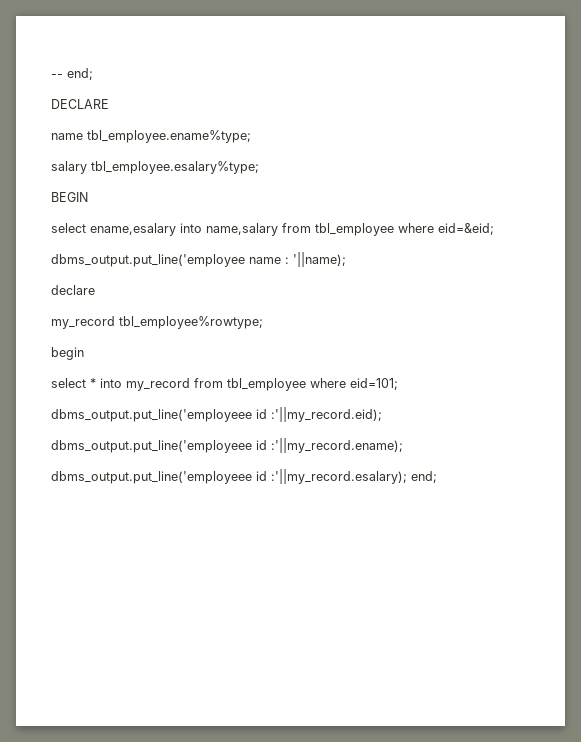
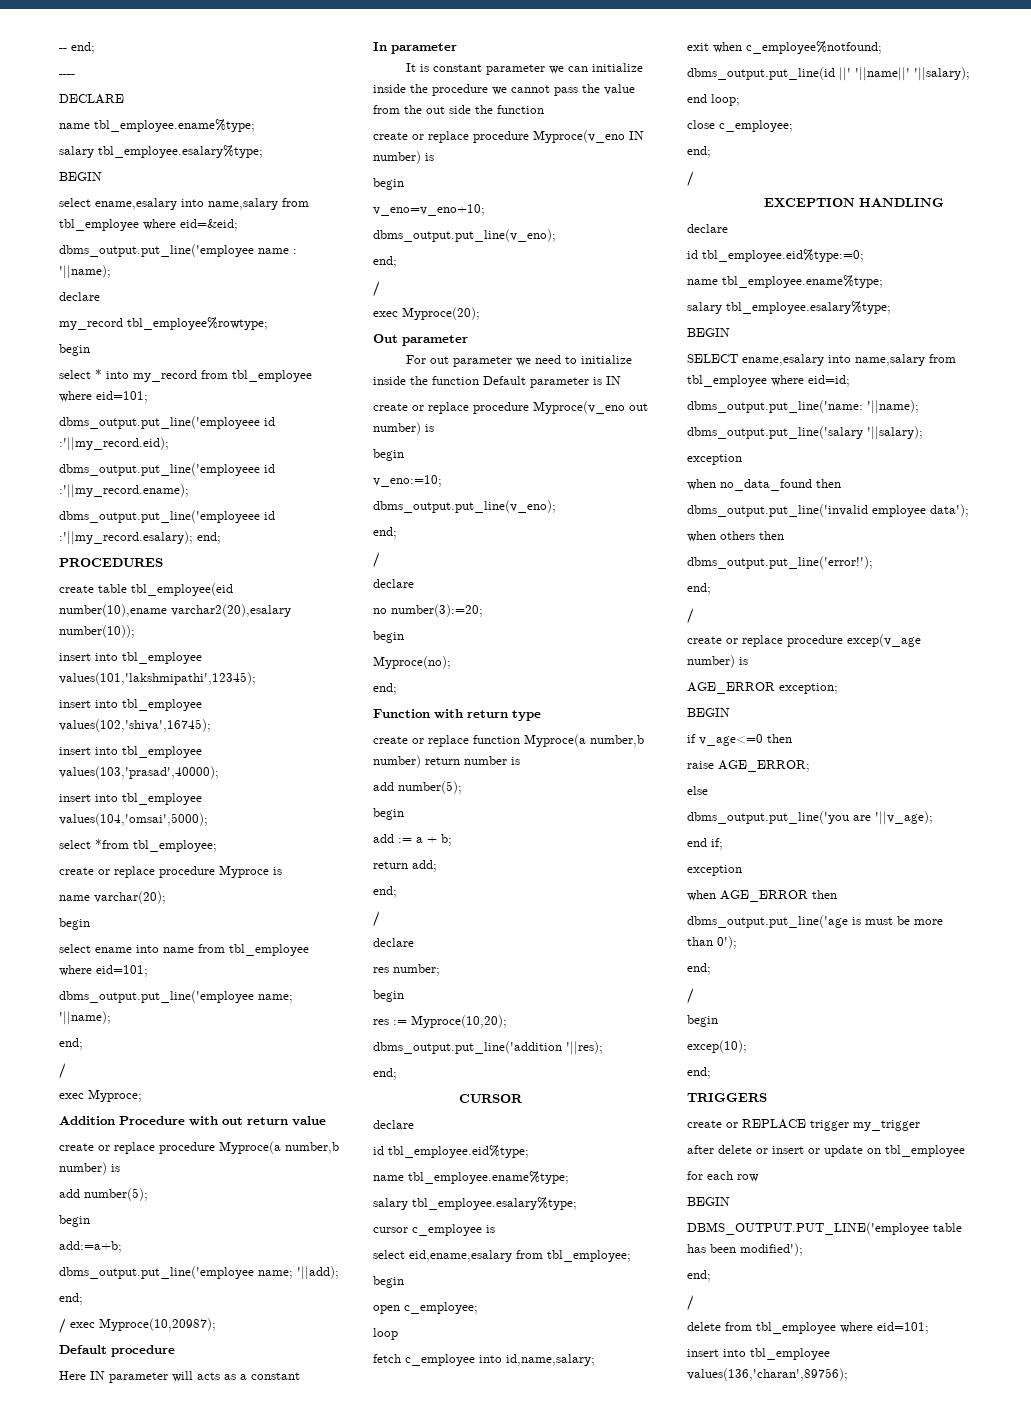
+ ----
+ PROCEDURES
+ create table tbl_employee(eid number(10),ename varchar2(20),esalary number(10));
+ insert into tbl_employee values(101,'lakshmipathi',12345);
+ insert into tbl_employee values(102,'shiva',16745);
+ insert into tbl_employee values(103,'prasad',40000);
+ insert into tbl_employee values(104,'omsai',5000);
+ select *from tbl_employee;
+ create or replace procedure Myproce is
+ name varchar(20);
+ begin
+ select ename into name from tbl_employee where eid=101;
+ dbms_output.put_line('employee name; '||name);
+ end;
+ /
+ exec Myproce;
+ Addition Procedure with out return value
+ create or replace procedure Myproce(a number,b number) is
+ add number(5);
+ begin
+ add:=a+b;
+ dbms_output.put_line('employee name; '||add);
+ end;
+ / exec Myproce(10,20987);
+ Default procedure
+ Here IN parameter will acts as a constant
+ In parameter
+ It is constant parameter we can initialize inside the procedure we cannot pass the value from the out side the function
+ create or replace procedure Myproce(v_eno IN number) is
+ begin
+ v_eno=v_eno+10;
+ dbms_output.put_line(v_eno);
+ end;
+ /
+ exec Myproce(20);
+ Out parameter
+ For out parameter we need to initialize inside the function Default parameter is IN
+ create or replace procedure Myproce(v_eno out number) is
+ begin
+ v_eno:=10;
+ dbms_output.put_line(v_eno);
+ end;
+ /
+ declare
+ no number(3):=20;
+ begin
+ Myproce(no);
+ end;
+ Function with return type
+ create or replace function Myproce(a number,b number) return number is
+ add number(5);
+ begin
+ add := a + b;
+ return add;
+ end;
+ /
+ declare
+ res number;
+ begin
+ res := Myproce(10,20);
+ dbms_output.put_line('addition '||res);
+ end;
+ CURSOR
+ declare
+ id tbl_employee.eid%type;
+ name tbl_employee.ename%type;
+ salary tbl_employee.esalary%type;
+ cursor c_employee is
+ select eid,ename,esalary from tbl_employee;
+ begin
+ open c_employee;
+ loop
+ fetch c_employee into id,name,salary;
+ exit when c_employee%notfound;
+ dbms_output.put_line(id ||' '||name||' '||salary);
+ end loop;
+ close c_employee;
+ end;
+ /
+ EXCEPTION HANDLING
+ declare
+ id tbl_employee.eid%type:=0;
+ name tbl_employee.ename%type;
+ salary tbl_employee.esalary%type;
+ BEGIN
+ SELECT ename,esalary into name,salary from tbl_employee where eid=id;
+ dbms_output.put_line('name: '||name);
+ dbms_output.put_line('salary '||salary);
+ exception
+ when no_data_found then
+ dbms_output.put_line('invalid employee data');
+ when others then
+ dbms_output.put_line('error!');
+ end;
+ /
+ create or replace procedure excep(v_age number) is
+ AGE_ERROR exception;
+ BEGIN
+ if v_age<=0 then
+ raise AGE_ERROR;
+ else
+ dbms_output.put_line('you are '||v_age);
+ end if;
+ exception
+ when AGE_ERROR then
+ dbms_output.put_line('age is must be more than 0');
+ end;
+ /
+ begin
+ excep(10);
+ end;
+ TRIGGERS
+ create or REPLACE trigger my_trigger
+ after delete or insert or update on tbl_employee
+ for each row
+ BEGIN
+ DBMS_OUTPUT.PUT_LINE('employee table has been modified');
+ end;
+ /
+ delete from tbl_employee where eid=101;
+ insert into tbl_employee values(136,'charan',89756);

